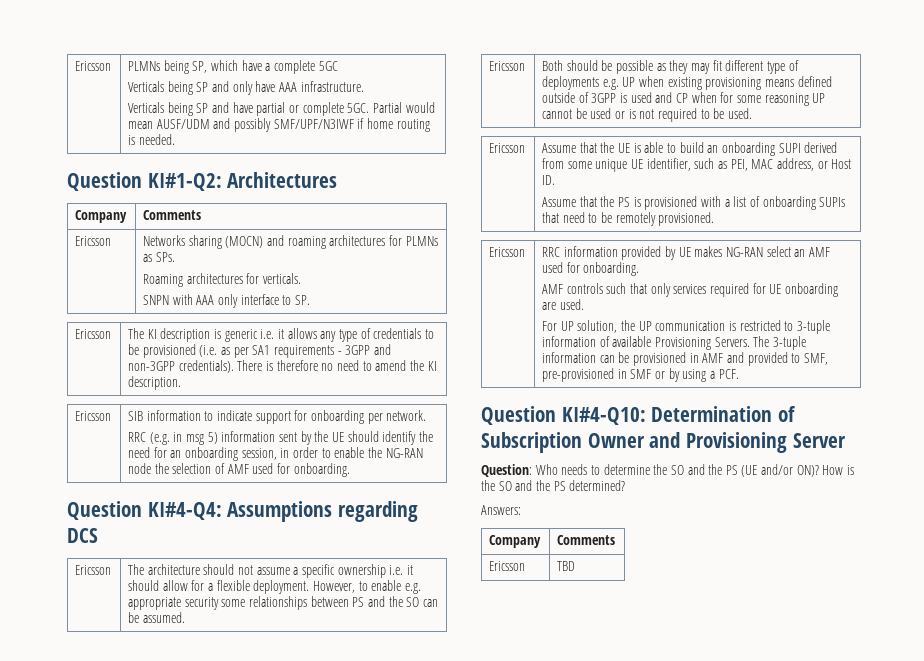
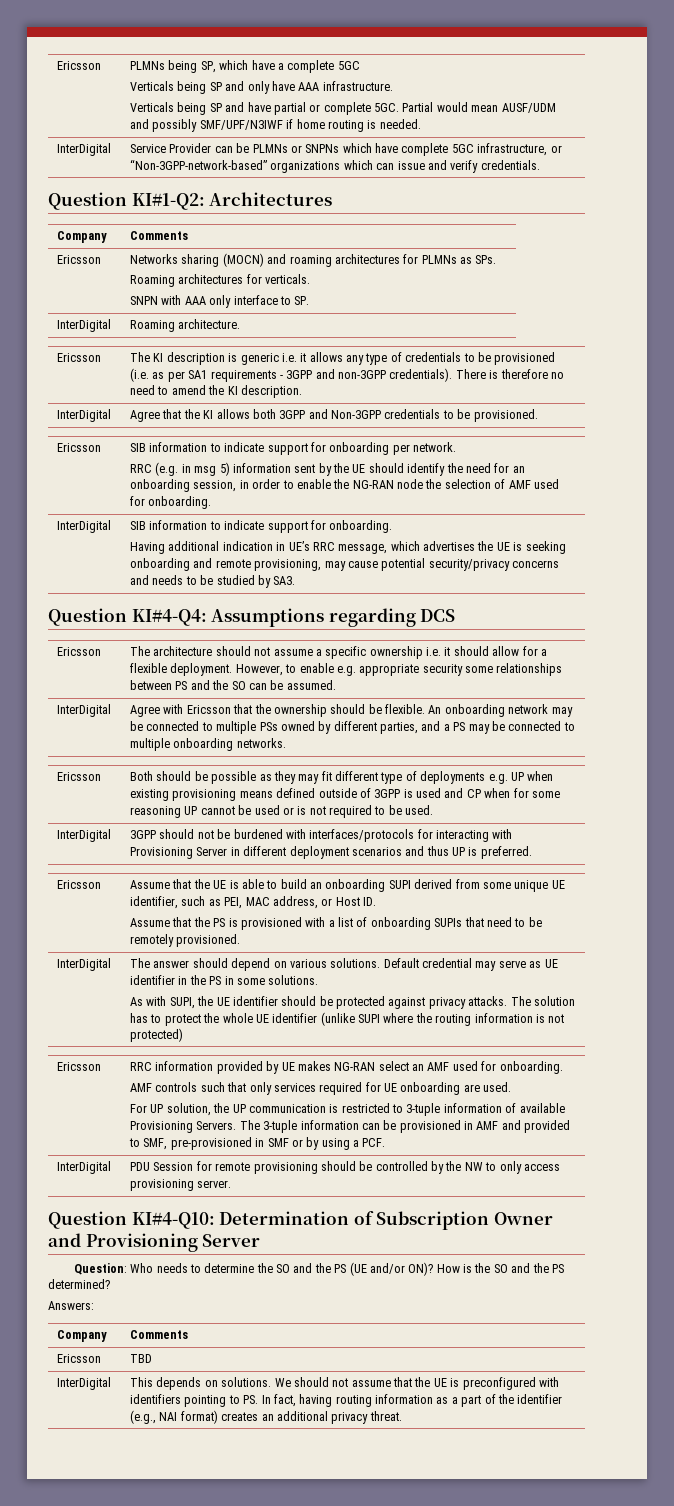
+ InterDigital | Service Provider can be PLMNs or SNPNs which have complete 5GC infrastructure, or “Non-3GPP-network-based” organizations which can issue and verify credentials.
+ InterDigital | Roaming architecture.
+ InterDigital | Agree that the KI allows both 3GPP and Non-3GPP credentials to be provisioned.
+ InterDigital | SIB information to indicate support for onboarding.
+ Having additional indication in UE’s RRC message, which advertises the UE is seeking onboarding and remote provisioning, may cause potential security/privacy concerns and needs to be studied by SA3.
+ InterDigital | Agree with Ericsson that the ownership should be flexible. An onboarding network may be connected to multiple PSs owned by different parties, and a PS may be connected to multiple onboarding networks.
+ InterDigital | 3GPP should not be burdened with interfaces/protocols for interacting with Provisioning Server in different deployment scenarios and thus UP is preferred.
+ InterDigital | The answer should depend on various solutions. Default credential may serve as UE identifier in the PS in some solutions.
+ As with SUPI, the UE identifier should be protected against privacy attacks. The solution has to protect the whole UE identifier (unlike SUPI where the routing information is not protected)
+ InterDigital | PDU Session for remote provisioning should be controlled by the NW to only access provisioning server.
+ InterDigital | This depends on solutions. We should not assume that the UE is preconfigured with identifiers pointing to PS. In fact, having routing information as a part of the identifier (e.g., NAI format) creates an additional privacy threat.

